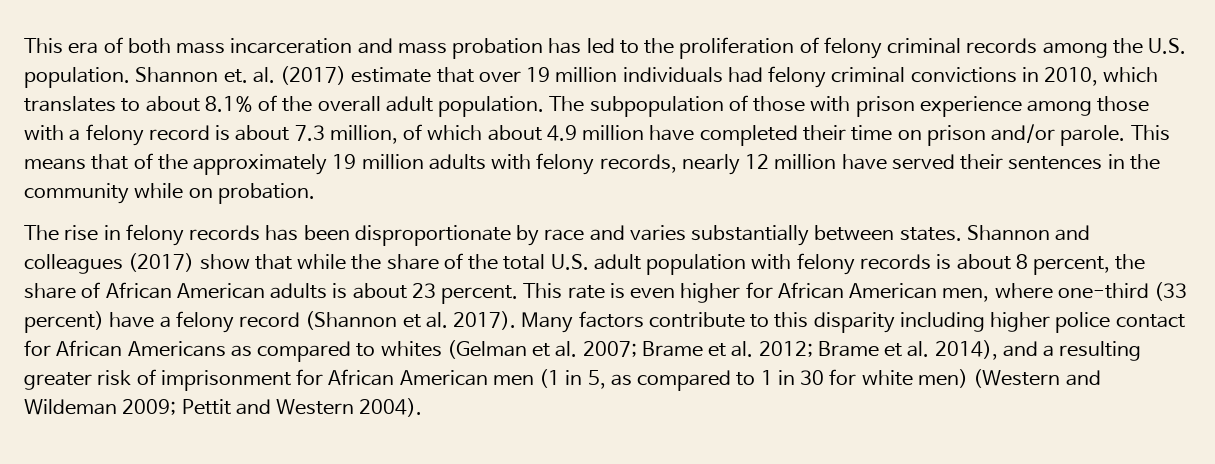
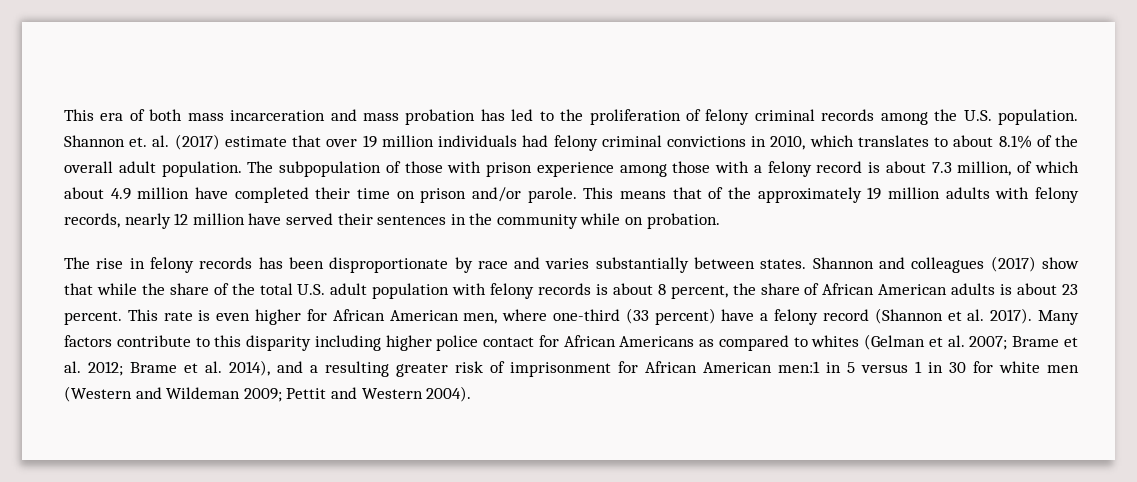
- Many factors contribute to this disparity including higher police contact for African Americans as compared to whites (Gelman et al. 2007; Brame et al. 2012; Brame et al. 2014), and a resulting greater risk of imprisonment for African American men (1 in 5, as compared to 1 in 30 for white men) (Western and Wildeman 2009; Pettit and Western 2004).
+ Many factors contribute to this disparity including higher police contact for African Americans as compared to whites (Gelman et al. 2007; Brame et al. 2012; Brame et al. 2014), and a resulting greater risk of imprisonment for African American men:1 in 5 versus 1 in 30 for white men (Western and Wildeman 2009; Pettit and Western 2004).

